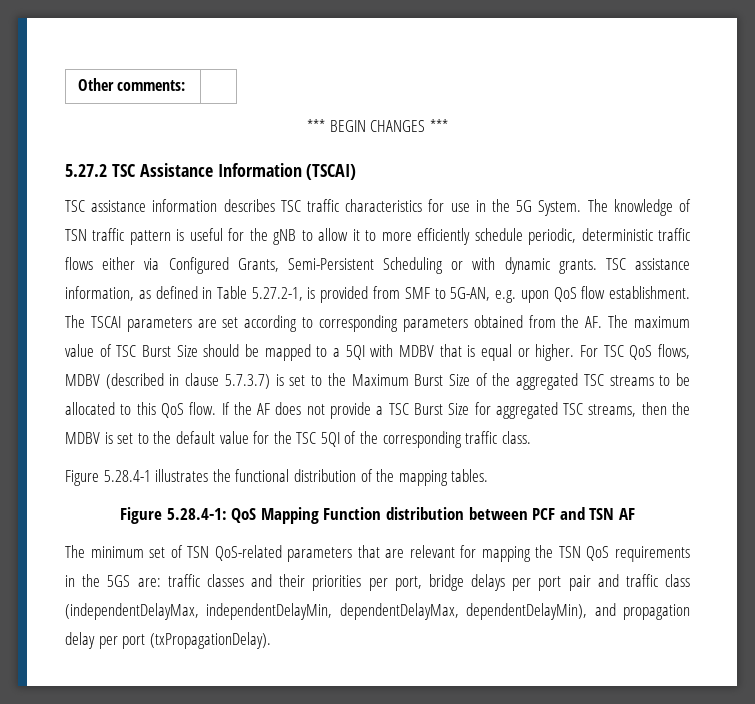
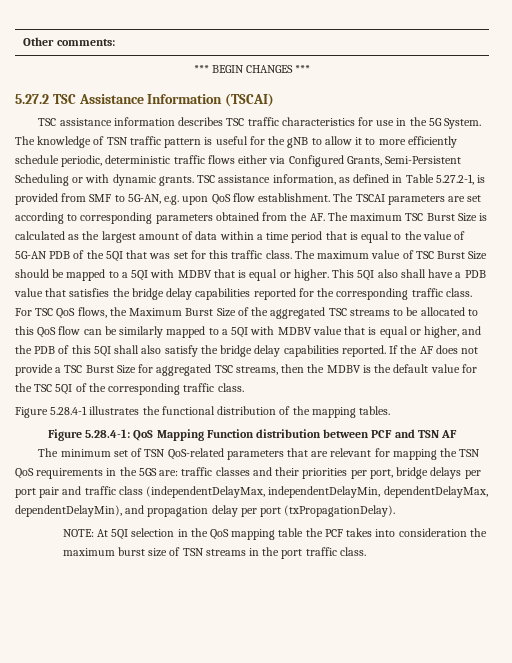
- The TSCAI parameters are set according to corresponding parameters obtained from the AF. The maximum value of TSC Burst Size should be mapped to a 5QI with MDBV that is equal or higher.
+ The TSCAI parameters are set according to corresponding parameters obtained from the AF. The maximum TSC Burst Size is calculated as the largest amount of data within a time period that is equal to the value of 5G-AN PDB of the 5QI that was set for this traffic class. The maximum value of TSC Burst Size should be mapped to a 5QI with MDBV that is equal or higher.
- For TSC QoS flows, MDBV (described in clause 5.7.3.7) is set to the Maximum Burst Size of the aggregated TSC streams to be allocated to this QoS flow.
+ This 5QI also shall have a PDB value that satisfies the bridge delay capabilities reported for the corresponding traffic class. For TSC QoS flows, the Maximum Burst Size of the aggregated TSC streams to be allocated to this QoS flow can be similarly mapped to a 5QI with MDBV value that is equal or higher, and the PDB of this 5QI shall also satisfy the bridge delay capabilities reported.
- If the AF does not provide a TSC Burst Size for aggregated TSC streams, then the MDBV is set to the default value for the TSC 5QI of the corresponding traffic class.
+ If the AF does not provide a TSC Burst Size for aggregated TSC streams, then the MDBV is the default value for the TSC 5QI of the corresponding traffic class.
+ NOTE: At 5QI selection in the QoS mapping table the PCF takes into consideration the maximum burst size of TSN streams in the port traffic class.

